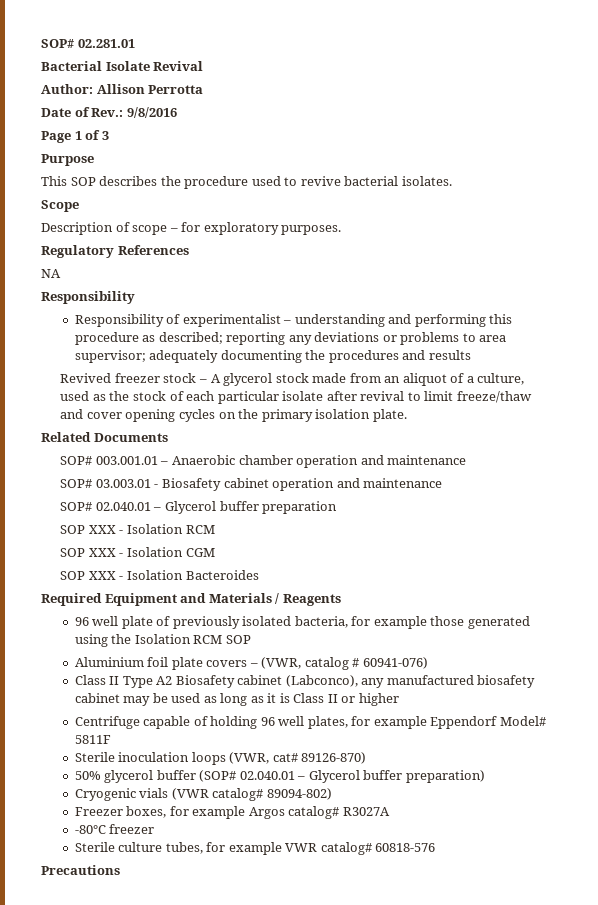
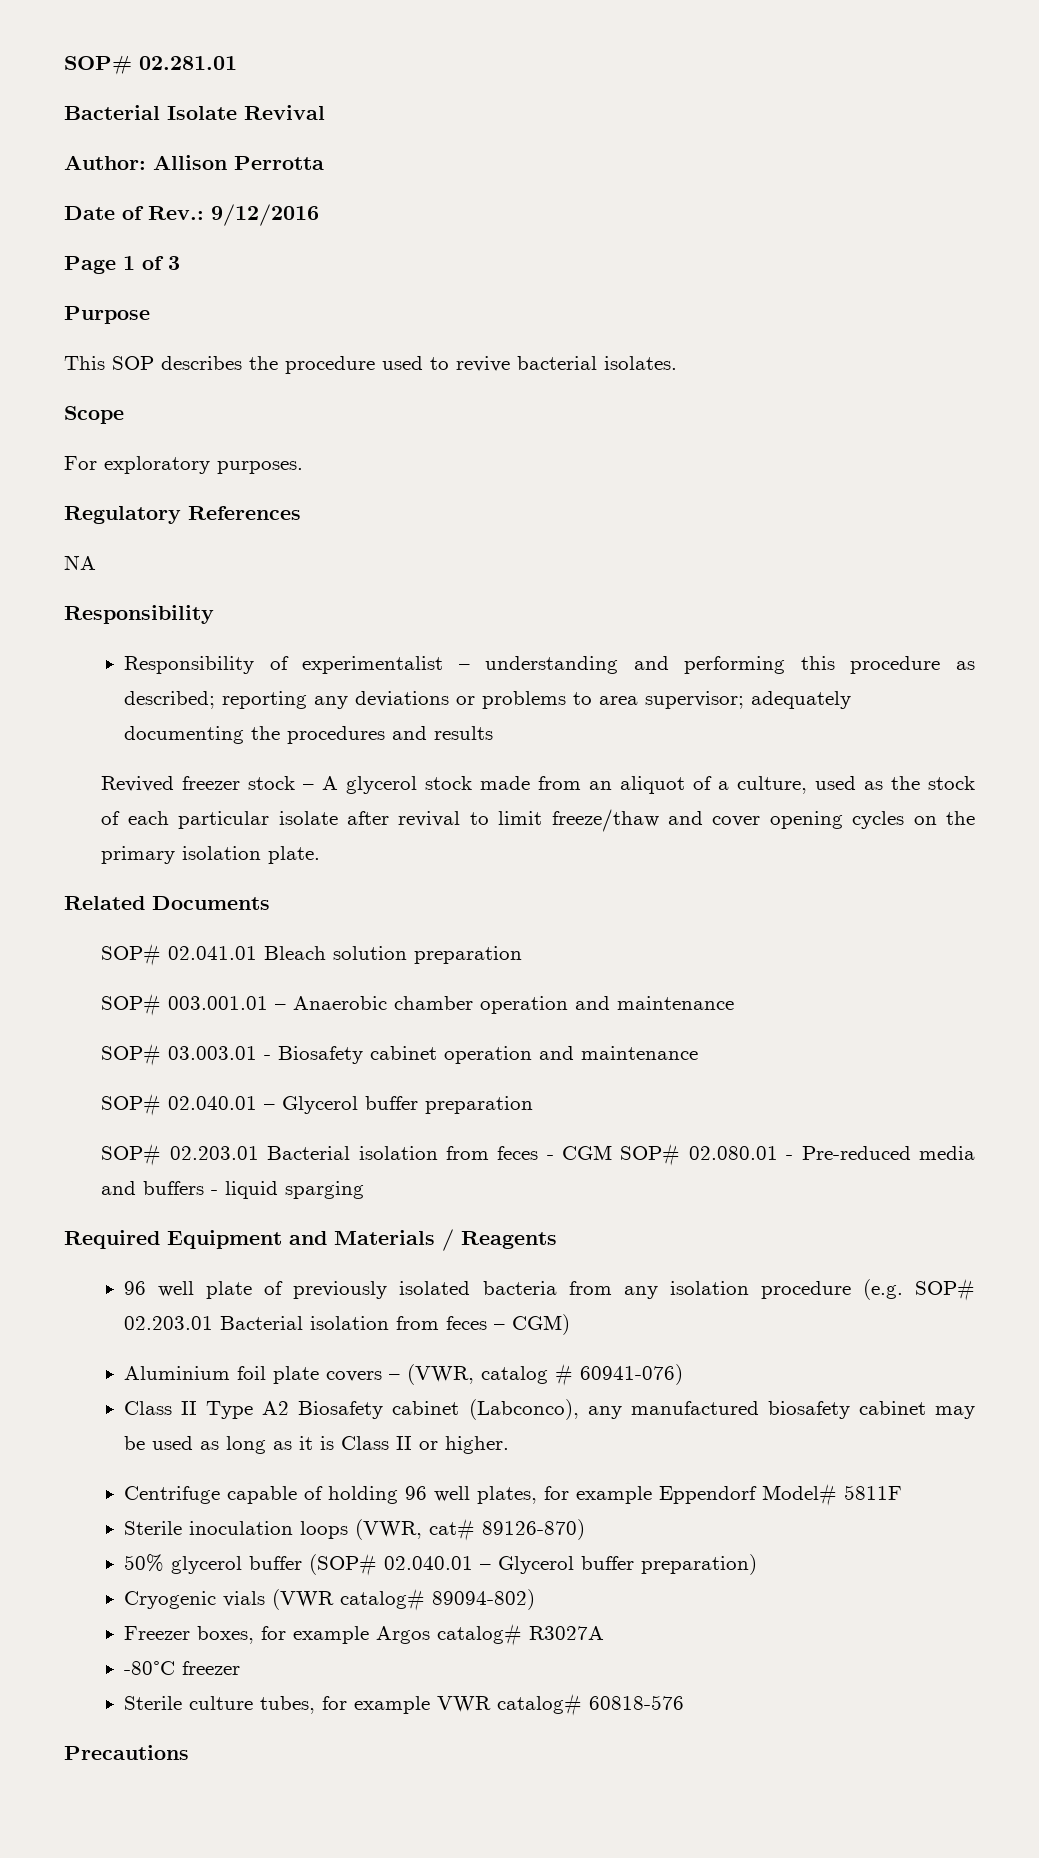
- Date of Rev.: 9/8/2016
+ Date of Rev.: 9/12/2016
- Description of scope – for exploratory purposes.
+ For exploratory purposes.
+ SOP# 02.041.01 Bleach solution preparation
- SOP XXX - Isolation RCM
- SOP XXX - Isolation CGM
- SOP XXX - Isolation Bacteroides
+ SOP# 02.203.01 Bacterial isolation from feces - CGM SOP# 02.080.01 - Pre-reduced media and buffers - liquid sparging
- 96 well plate of previously isolated bacteria, for example those generated using the Isolation RCM SOP
+ 96 well plate of previously isolated bacteria from any isolation procedure (e.g. SOP# 02.203.01 Bacterial isolation from feces – CGM)
- Class II Type A2 Biosafety cabinet (Labconco), any manufactured biosafety cabinet may be used as long as it is Class II or higher
+ Class II Type A2 Biosafety cabinet (Labconco), any manufactured biosafety cabinet may be used as long as it is Class II or higher.

